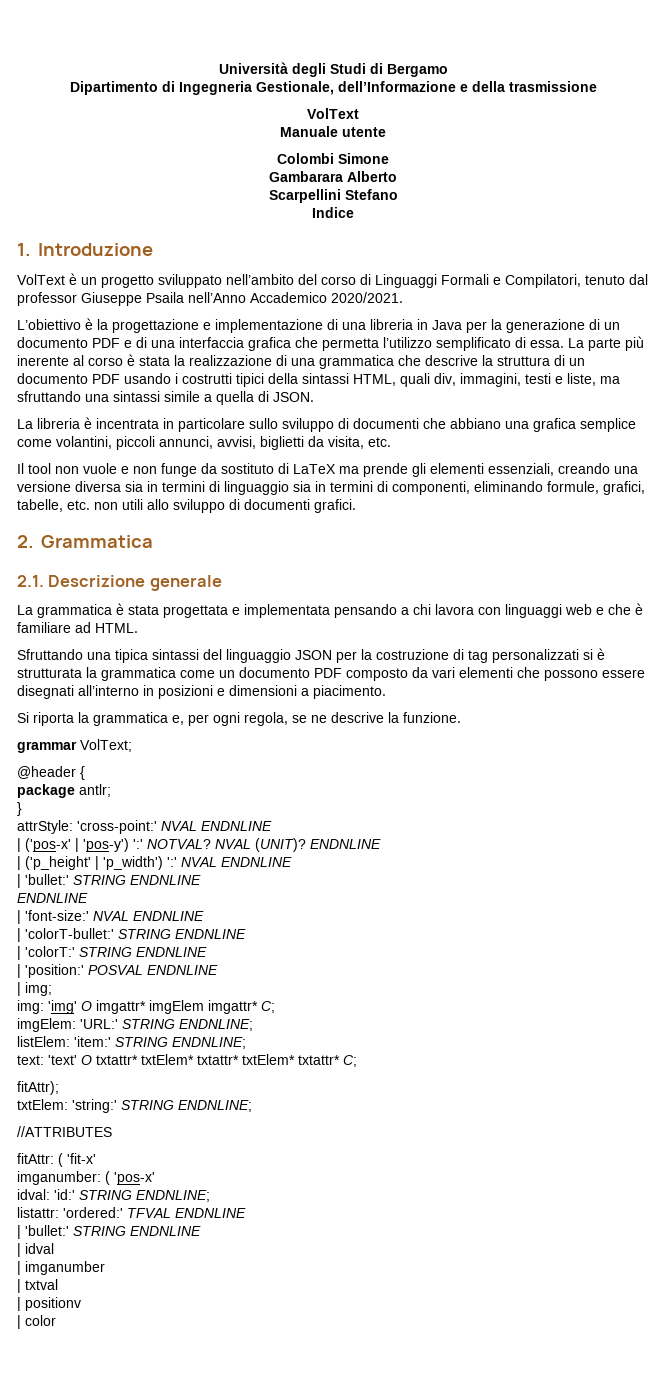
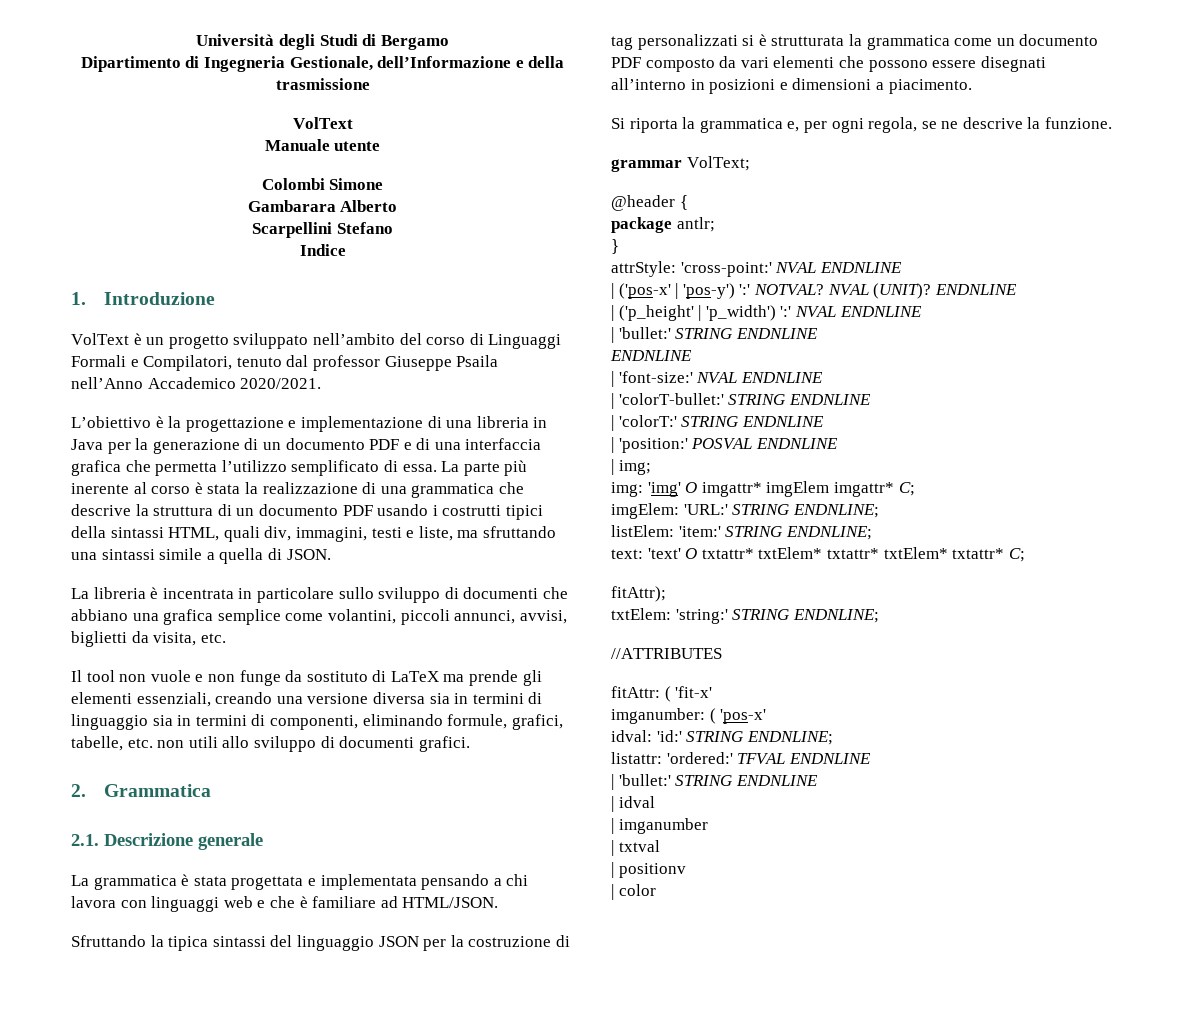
- La grammatica è stata progettata e implementata pensando a chi lavora con linguaggi web e che è familiare ad HTML.
+ La grammatica è stata progettata e implementata pensando a chi lavora con linguaggi web e che è familiare ad HTML/JSON.
- Sfruttando una tipica sintassi del linguaggio JSON per la costruzione di tag personalizzati si è strutturata la grammatica come un documento PDF composto da vari elementi che possono essere disegnati all’interno in posizioni e dimensioni a piacimento.
+ Sfruttando la tipica sintassi del linguaggio JSON per la costruzione di tag personalizzati si è strutturata la grammatica come un documento PDF composto da vari elementi che possono essere disegnati all’interno in posizioni e dimensioni a piacimento.

